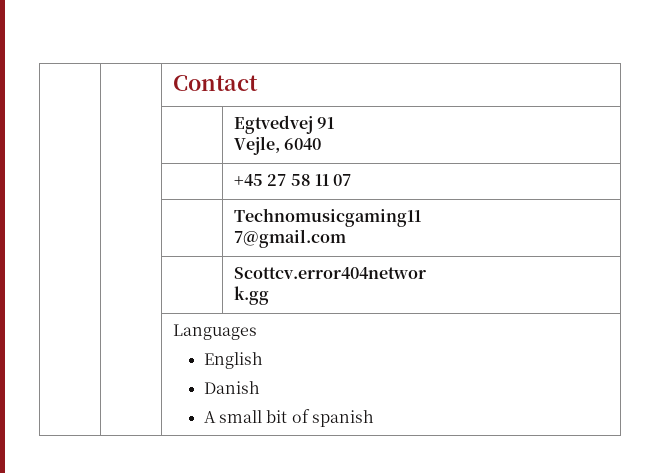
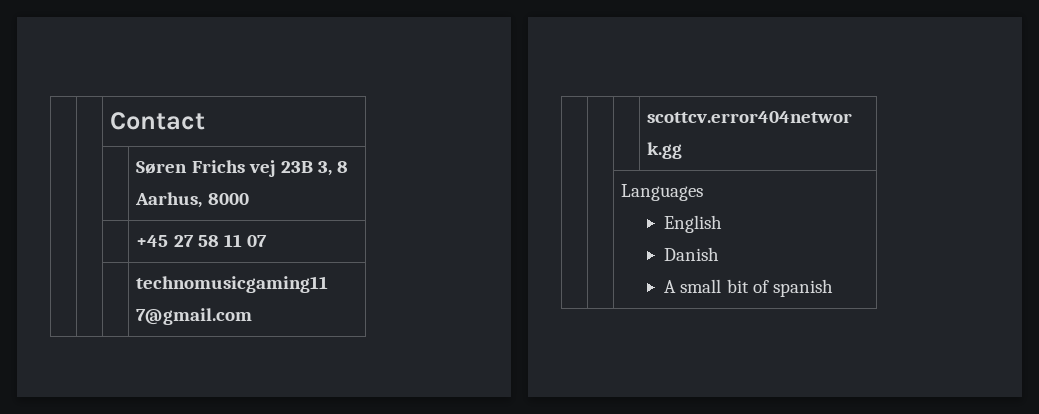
- | | | Egtvedvej 91
- Vejle, 6040
+ | | | Søren Frichs vej 23B 3, 8
+ Aarhus, 8000
- | | | Technomusicgaming11
+ | | | technomusicgaming11
- | | | Scottcv.error404networ
+ | | | scottcv.error404networ

